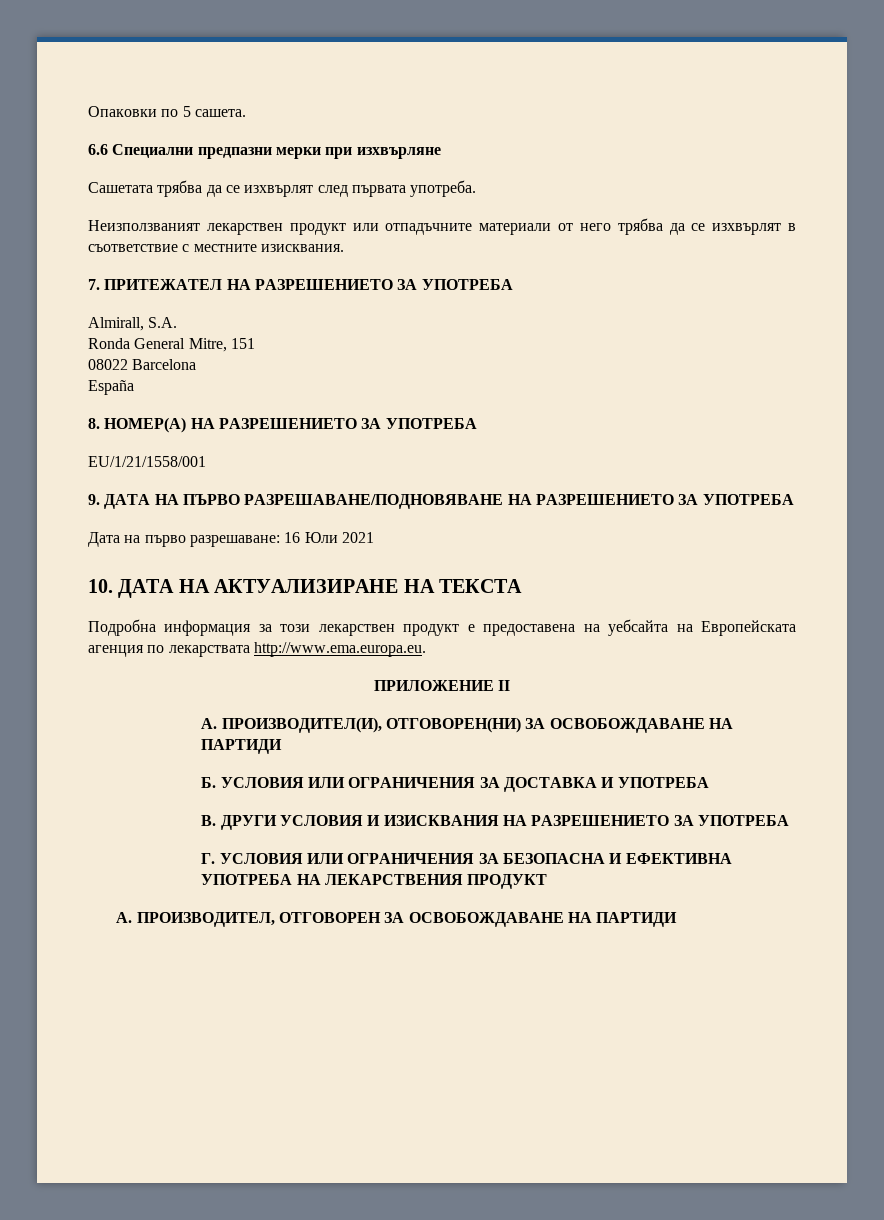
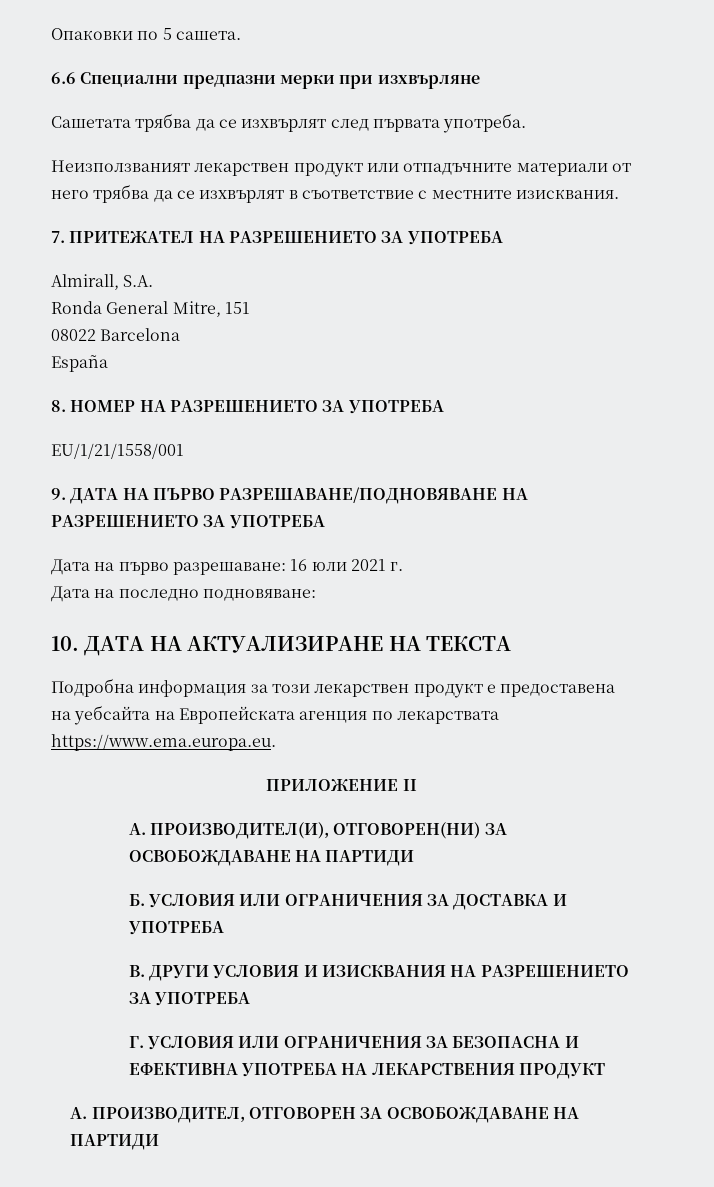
- 8. НОМЕР(А) НА РАЗРЕШЕНИЕТО ЗА УПОТРЕБА
+ 8. НОМЕР НА РАЗРЕШЕНИЕТО ЗА УПОТРЕБА
- Дата на първо разрешаване: 16 Юли 2021
+ Дата на първо разрешаване: 16 юли 2021 г.
+ Дата на последно подновяване:
- Подробна информация за този лекарствен продукт е предоставена на уебсайта на Европейската агенция по лекарствата http://www.ema.europa.eu.
+ Подробна информация за този лекарствен продукт е предоставена на уебсайта на Европейската агенция по лекарствата https://www.ema.europa.eu.

